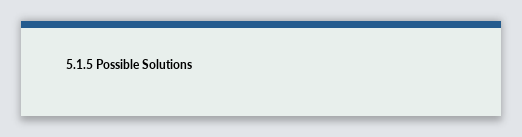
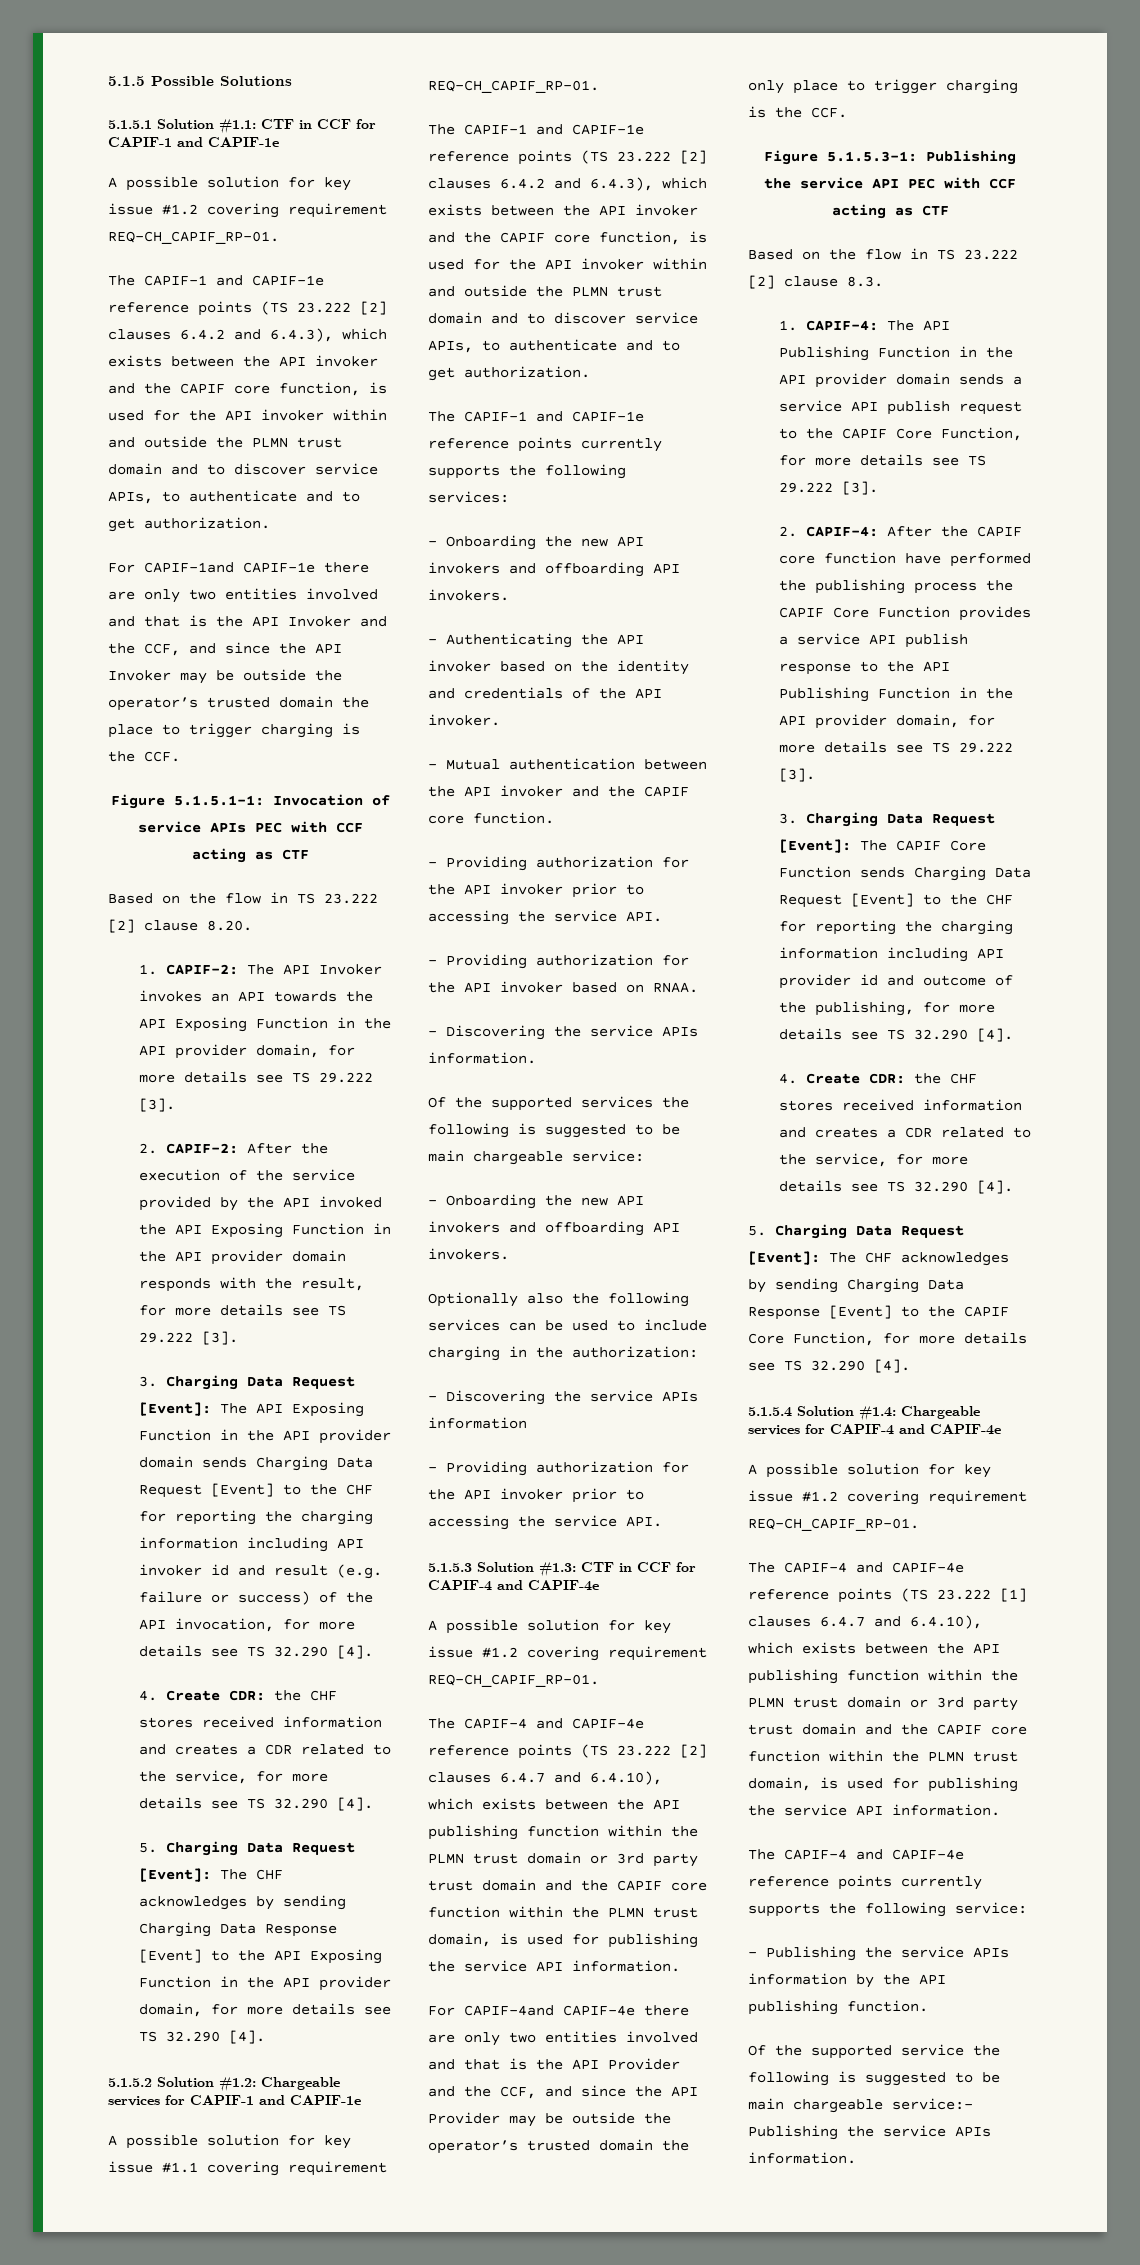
+ 5.1.5.1 Solution #1.1: CTF in CCF for CAPIF-1 and CAPIF-1e
+ A possible solution for key issue #1.2 covering requirement REQ-CH_CAPIF_RP-01.
+ The CAPIF-1 and CAPIF-1e reference points (TS 23.222 [2] clauses 6.4.2 and 6.4.3), which exists between the API invoker and the CAPIF core function, is used for the API invoker within and outside the PLMN trust domain and to discover service APIs, to authenticate and to get authorization.
+ For CAPIF-1and CAPIF-1e there are only two entities involved and that is the API Invoker and the CCF, and since the API Invoker may be outside the operator’s trusted domain the place to trigger charging is the CCF.
+ Figure 5.1.5.1-1: Invocation of service APIs PEC with CCF acting as CTF
+ Based on the flow in TS 23.222 [2] clause 8.20.
+ 1. CAPIF-2: The API Invoker invokes an API towards the API Exposing Function in the API provider domain, for more details see TS 29.222 [3].
+ 2. CAPIF-2: After the execution of the service provided by the API invoked the API Exposing Function in the API provider domain responds with the result, for more details see TS 29.222 [3].
+ 3. Charging Data Request [Event]: The API Exposing Function in the API provider domain sends Charging Data Request [Event] to the CHF for reporting the charging information including API invoker id and result (e.g. failure or success) of the API invocation, for more details see TS 32.290 [4].
+ 4. Create CDR: the CHF stores received information and creates a CDR related to the service, for more details see TS 32.290 [4].
+ 5. Charging Data Request [Event]: The CHF acknowledges by sending Charging Data Response [Event] to the API Exposing Function in the API provider domain, for more details see TS 32.290 [4].
+ 5.1.5.2 Solution #1.2: Chargeable services for CAPIF-1 and CAPIF-1e
+ A possible solution for key issue #1.1 covering requirement REQ-CH_CAPIF_RP-01.
+ The CAPIF-1 and CAPIF-1e reference points (TS 23.222 [2] clauses 6.4.2 and 6.4.3), which exists between the API invoker and the CAPIF core function, is used for the API invoker within and outside the PLMN trust domain and to discover service APIs, to authenticate and to get authorization.
+ The CAPIF-1 and CAPIF-1e reference points currently supports the following services:
+ - Onboarding the new API invokers and offboarding API invokers.
+ - Authenticating the API invoker based on the identity and credentials of the API invoker.
+ - Mutual authentication between the API invoker and the CAPIF core function.
+ - Providing authorization for the API invoker prior to accessing the service API.
+ - Providing authorization for the API invoker based on RNAA.
+ - Discovering the service APIs information.
+ Of the supported services the following is suggested to be main chargeable service:
+ - Onboarding the new API invokers and offboarding API invokers.
+ Optionally also the following services can be used to include charging in the authorization:
+ - Discovering the service APIs information
+ - Providing authorization for the API invoker prior to accessing the service API.
+ 5.1.5.3 Solution #1.3: CTF in CCF for CAPIF-4 and CAPIF-4e
+ A possible solution for key issue #1.2 covering requirement REQ-CH_CAPIF_RP-01.
+ The CAPIF-4 and CAPIF-4e reference points (TS 23.222 [2] clauses 6.4.7 and 6.4.10), which exists between the API publishing function within the PLMN trust domain or 3rd party trust domain and the CAPIF core function within the PLMN trust domain, is used for publishing the service API information.
+ For CAPIF-4and CAPIF-4e there are only two entities involved and that is the API Provider and the CCF, and since the API Provider may be outside the operator’s trusted domain the only place to trigger charging is the CCF.
+ Figure 5.1.5.3-1: Publishing the service API PEC with CCF acting as CTF
+ Based on the flow in TS 23.222 [2] clause 8.3.
+ 1. CAPIF-4: The API Publishing Function in the API provider domain sends a service API publish request to the CAPIF Core Function, for more details see TS 29.222 [3].
+ 2. CAPIF-4: After the CAPIF core function have performed the publishing process the CAPIF Core Function provides a service API publish response to the API Publishing Function in the API provider domain, for more details see TS 29.222 [3].
+ 3. Charging Data Request [Event]: The CAPIF Core Function sends Charging Data Request [Event] to the CHF for reporting the charging information including API provider id and outcome of the publishing, for more details see TS 32.290 [4].
+ 4. Create CDR: the CHF stores received information and creates a CDR related to the service, for more details see TS 32.290 [4].
+ 5. Charging Data Request [Event]: The CHF acknowledges by sending Charging Data Response [Event] to the CAPIF Core Function, for more details see TS 32.290 [4].
+ 5.1.5.4 Solution #1.4: Chargeable services for CAPIF-4 and CAPIF-4e
+ A possible solution for key issue #1.2 covering requirement REQ-CH_CAPIF_RP-01.
+ The CAPIF-4 and CAPIF-4e reference points (TS 23.222 [1] clauses 6.4.7 and 6.4.10), which exists between the API publishing function within the PLMN trust domain or 3rd party trust domain and the CAPIF core function within the PLMN trust domain, is used for publishing the service API information.
+ The CAPIF-4 and CAPIF-4e reference points currently supports the following service:
+ - Publishing the service APIs information by the API publishing function.
+ Of the supported service the following is suggested to be main chargeable service:- Publishing the service APIs information.

